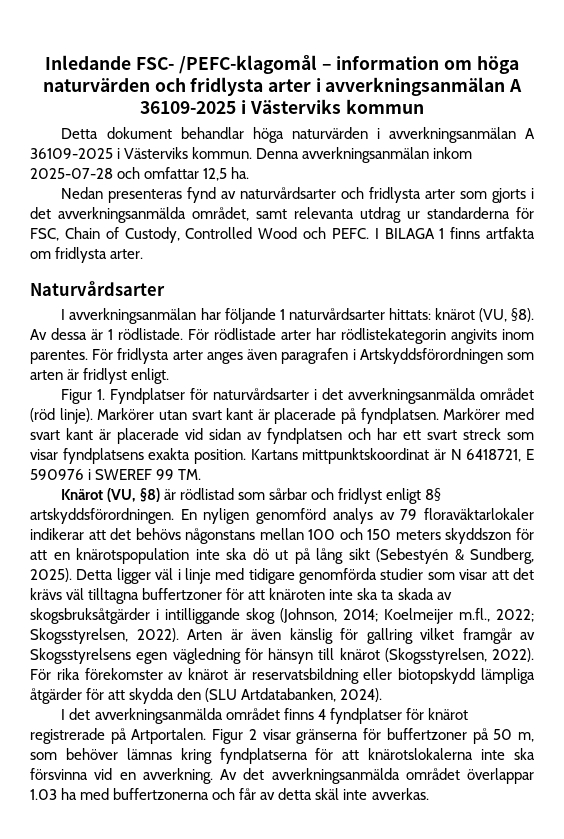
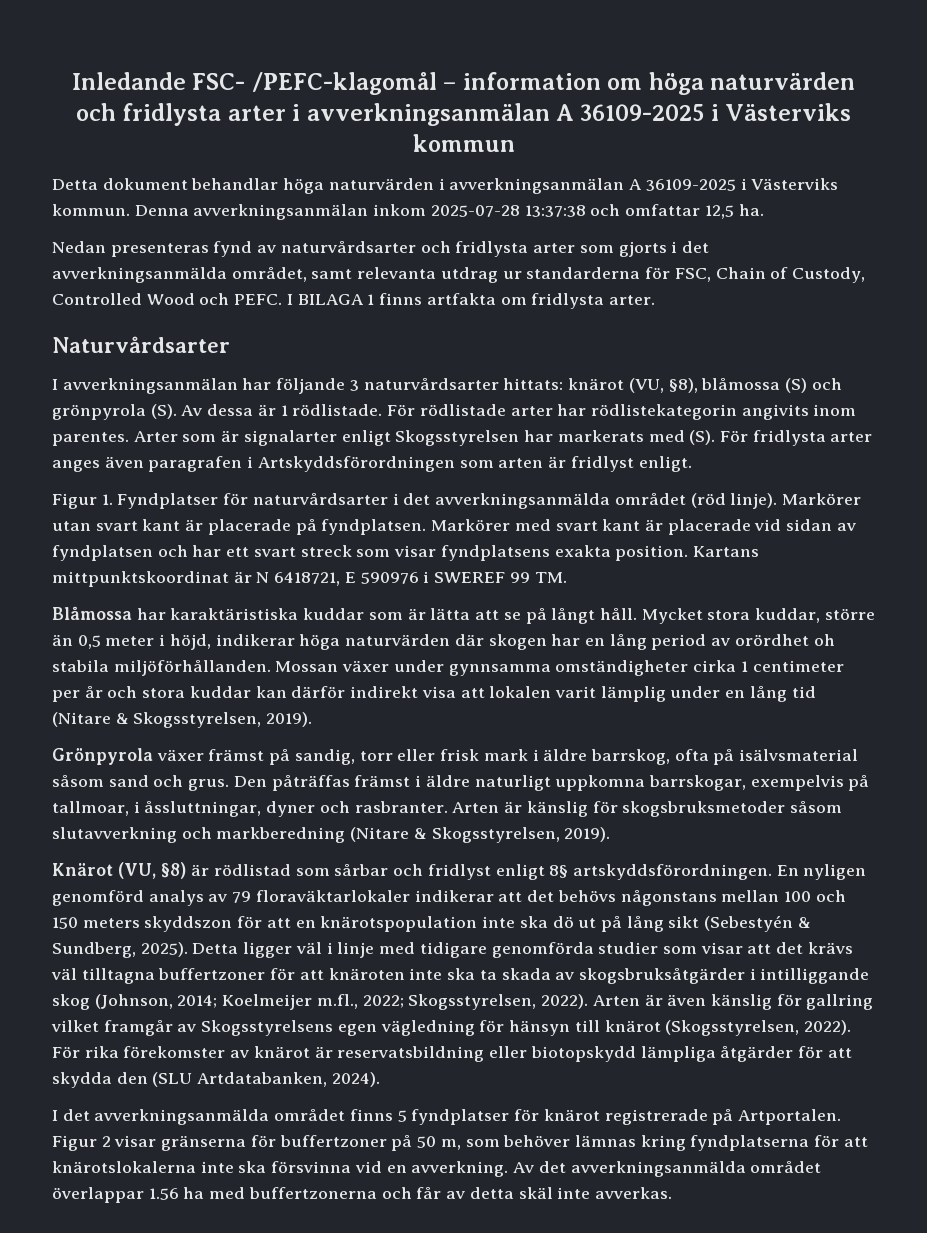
- Denna avverkningsanmälan inkom 2025-07-28 och omfattar 12,5 ha.
+ Denna avverkningsanmälan inkom 2025-07-28 13:37:38 och omfattar 12,5 ha.
- I avverkningsanmälan har följande 1 naturvårdsarter hittats: knärot (VU, §8). Av dessa är 1 rödlistade.
+ I avverkningsanmälan har följande 3 naturvårdsarter hittats: knärot (VU, §8), blåmossa (S) och grönpyrola (S). Av dessa är 1 rödlistade.
- För fridlysta arter anges även paragrafen i Artskyddsförordningen som arten är fridlyst enligt.
+ Arter som är signalarter enligt Skogsstyrelsen har markerats med (S). För fridlysta arter anges även paragrafen i Artskyddsförordningen som arten är fridlyst enligt.
+ Blåmossa har karaktäristiska kuddar som är lätta att se på långt håll. Mycket stora kuddar, större än 0,5 meter i höjd, indikerar höga naturvärden där skogen har en lång period av orördhet oh stabila miljöförhållanden. Mossan växer under gynnsamma omständigheter cirka 1 centimeter per år och stora kuddar kan därför indirekt visa att lokalen varit lämplig under en lång tid (Nitare & Skogsstyrelsen, 2019).
+ Grönpyrola växer främst på sandig, torr eller frisk mark i äldre barrskog, ofta på isälvsmaterial såsom sand och grus. Den påträffas främst i äldre naturligt uppkomna barrskogar, exempelvis på tallmoar, i åssluttningar, dyner och rasbranter. Arten är känslig för skogsbruksmetoder såsom slutavverkning och markberedning (Nitare & Skogsstyrelsen, 2019).
- I det avverkningsanmälda området finns 4 fyndplatser för knärot registrerade på Artportalen.
+ I det avverkningsanmälda området finns 5 fyndplatser för knärot registrerade på Artportalen.
- Av det avverkningsanmälda området överlappar 1.03 ha med buffertzonerna och får av detta skäl inte avverkas.
+ Av det avverkningsanmälda området överlappar 1.56 ha med buffertzonerna och får av detta skäl inte avverkas.

